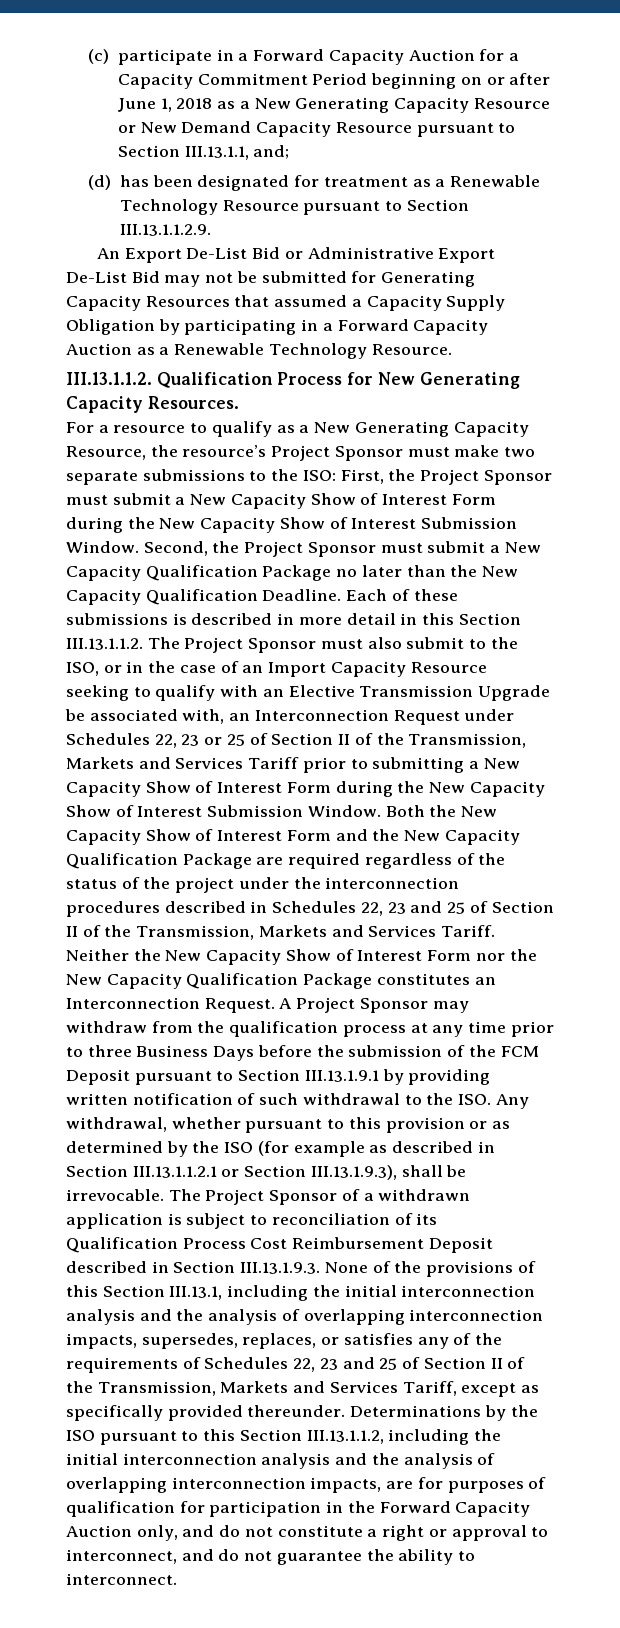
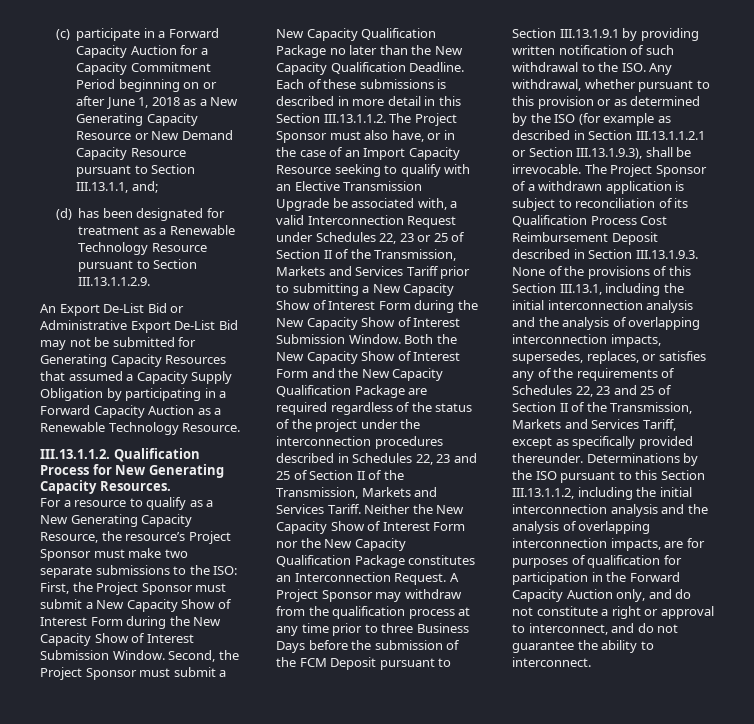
- Each of these submissions is described in more detail in this Section III.13.1.1.2. The Project Sponsor must also submit to the ISO, or in the case of an Import Capacity Resource seeking to qualify with an Elective Transmission Upgrade be associated with, an Interconnection Request under Schedules 22, 23 or 25 of Section II of the Transmission, Markets and Services Tariff prior to submitting a New Capacity Show of Interest Form during the New Capacity Show of Interest Submission Window.
+ Each of these submissions is described in more detail in this Section III.13.1.1.2. The Project Sponsor must also have, or in the case of an Import Capacity Resource seeking to qualify with an Elective Transmission Upgrade be associated with, a valid Interconnection Request under Schedules 22, 23 or 25 of Section II of the Transmission, Markets and Services Tariff prior to submitting a New Capacity Show of Interest Form during the New Capacity Show of Interest Submission Window.

